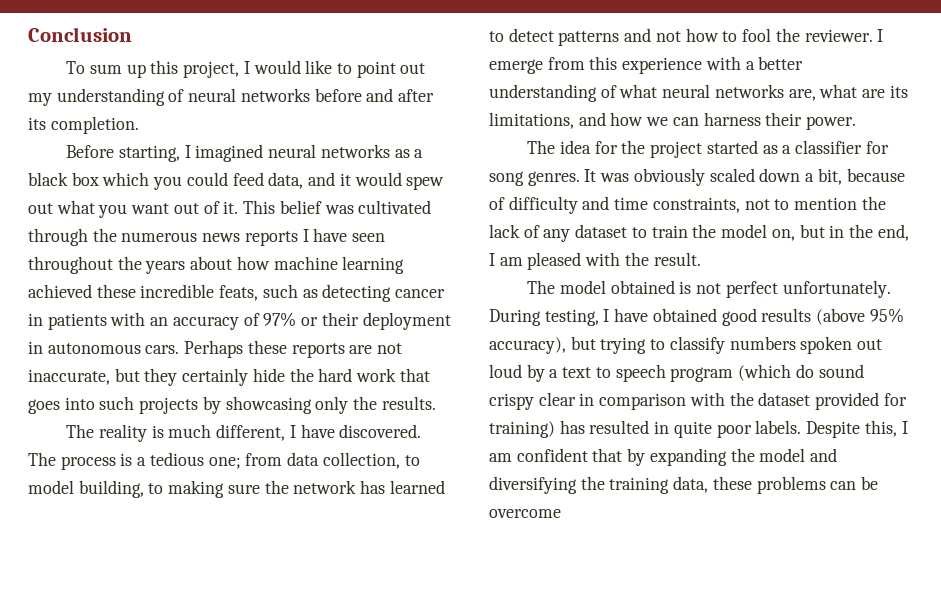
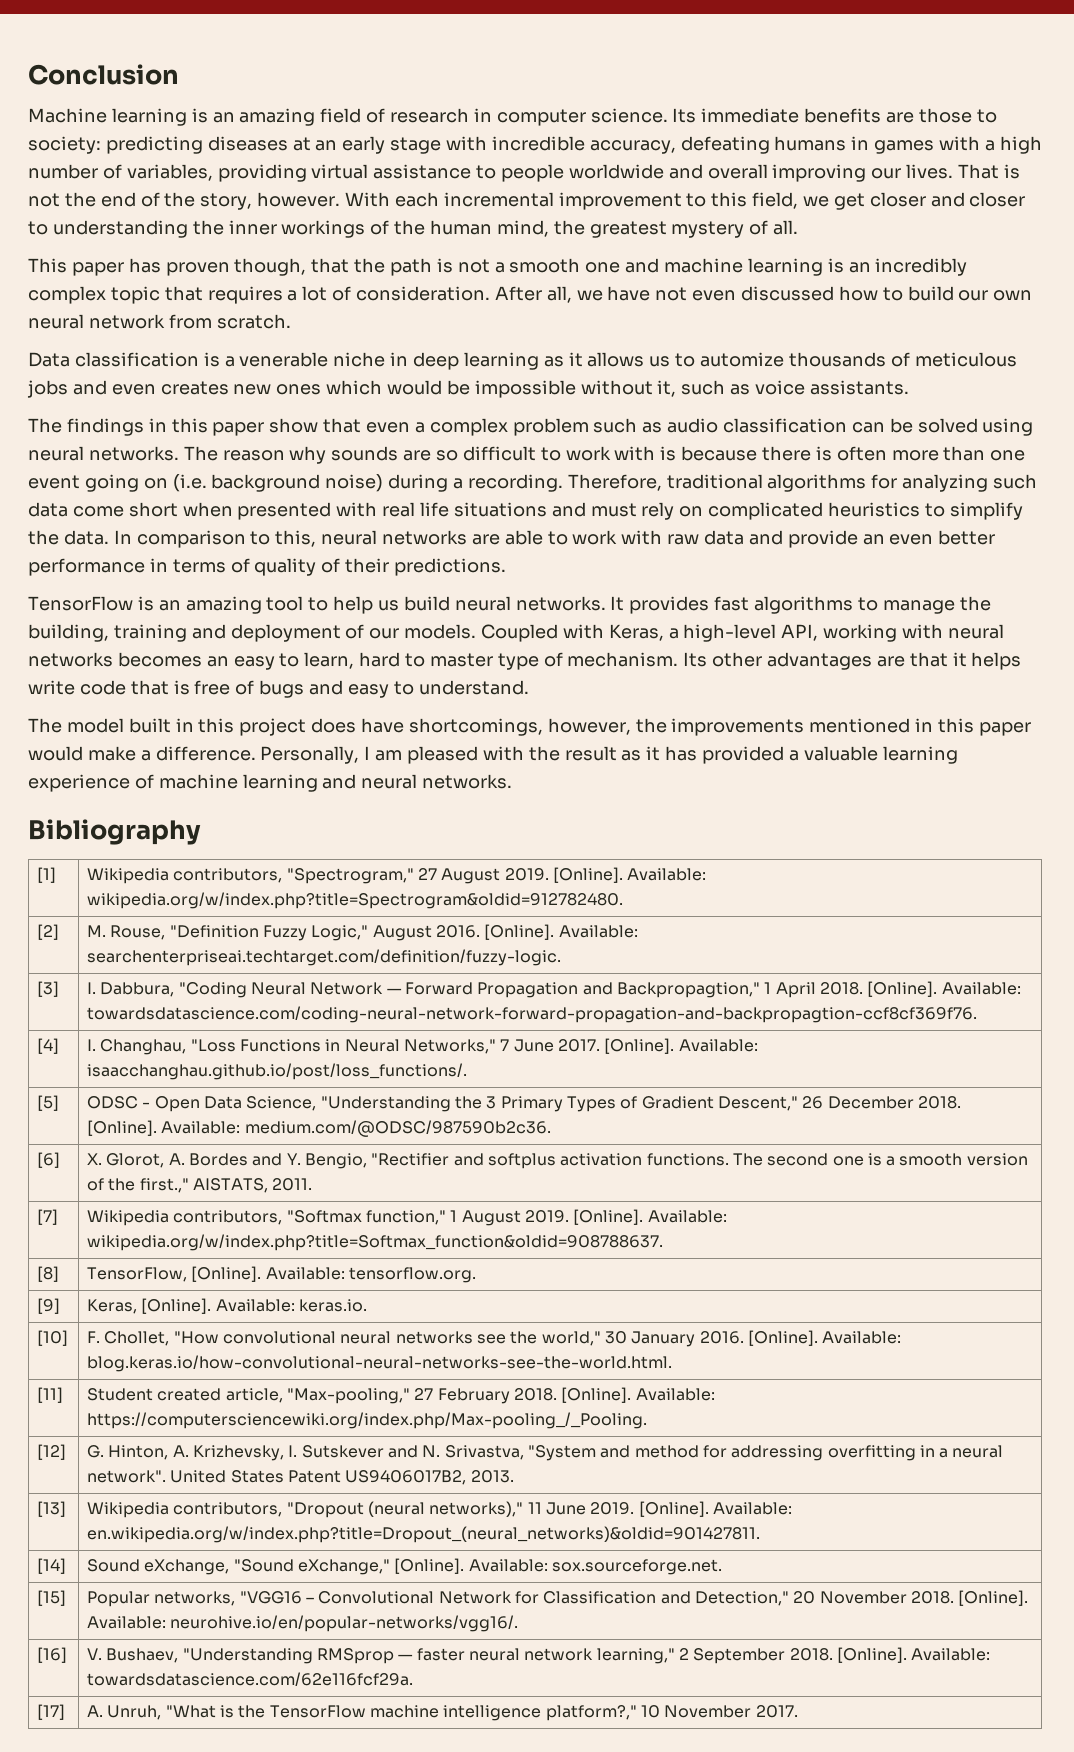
- To sum up this project, I would like to point out my understanding of neural networks before and after its completion.
- Before starting, I imagined neural networks as a black box which you could feed data, and it would spew out what you want out of it. This belief was cultivated through the numerous news reports I have seen throughout the years about how machine learning achieved these incredible feats, such as detecting cancer in patients with an accuracy of 97% or their deployment in autonomous cars. Perhaps these reports are not inaccurate, but they certainly hide the hard work that goes into such projects by showcasing only the results.
- The reality is much different, I have discovered. The process is a tedious one; from data collection, to model building, to making sure the network has learned to detect patterns and not how to fool the reviewer. I emerge from this experience with a better understanding of what neural networks are, what are its limitations, and how we can harness their power.
- The idea for the project started as a classifier for song genres. It was obviously scaled down a bit, because of difficulty and time constraints, not to mention the lack of any dataset to train the model on, but in the end, I am pleased with the result.
- The model obtained is not perfect unfortunately. During testing, I have obtained good results (above 95% accuracy), but trying to classify numbers spoken out loud by a text to speech program (which do sound crispy clear in comparison with the dataset provided for training) has resulted in quite poor labels. Despite this, I am confident that by expanding the model and diversifying the training data, these problems can be overcome
+ Machine learning is an amazing field of research in computer science. Its immediate benefits are those to society: predicting diseases at an early stage with incredible accuracy, defeating humans in games with a high number of variables, providing virtual assistance to people worldwide and overall improving our lives. That is not the end of the story, however. With each incremental improvement to this field, we get closer and closer to understanding the inner workings of the human mind, the greatest mystery of all.
+ This paper has proven though, that the path is not a smooth one and machine learning is an incredibly complex topic that requires a lot of consideration. After all, we have not even discussed how to build our own neural network from scratch.
+ Data classification is a venerable niche in deep learning as it allows us to automize thousands of meticulous jobs and even creates new ones which would be impossible without it, such as voice assistants.
+ The findings in this paper show that even a complex problem such as audio classification can be solved using neural networks. The reason why sounds are so difficult to work with is because there is often more than one event going on (i.e. background noise) during a recording. Therefore, traditional algorithms for analyzing such data come short when presented with real life situations and must rely on complicated heuristics to simplify the data. In comparison to this, neural networks are able to work with raw data and provide an even better performance in terms of quality of their predictions.
+ TensorFlow is an amazing tool to help us build neural networks. It provides fast algorithms to manage the building, training and deployment of our models. Coupled with Keras, a high-level API, working with neural networks becomes an easy to learn, hard to master type of mechanism. Its other advantages are that it helps write code that is free of bugs and easy to understand.
+ The model built in this project does have shortcomings, however, the improvements mentioned in this paper would make a difference. Personally, I am pleased with the result as it has provided a valuable learning experience of machine learning and neural networks.
+ Bibliography
+ [1] | Wikipedia contributors, "Spectrogram," 27 August 2019. [Online]. Available: wikipedia.org/w/index.php?title=Spectrogram&oldid=912782480.
+ [2] | M. Rouse, "Definition Fuzzy Logic," August 2016. [Online]. Available: searchenterpriseai.techtarget.com/definition/fuzzy-logic.
+ [3] | I. Dabbura, "Coding Neural Network — Forward Propagation and Backpropagtion," 1 April 2018. [Online]. Available: towardsdatascience.com/coding-neural-network-forward-propagation-and-backpropagtion-ccf8cf369f76.
+ [4] | I. Changhau, "Loss Functions in Neural Networks," 7 June 2017. [Online]. Available: isaacchanghau.github.io/post/loss_functions/.
+ [5] | ODSC - Open Data Science, "Understanding the 3 Primary Types of Gradient Descent," 26 December 2018. [Online]. Available: medium.com/@ODSC/987590b2c36.
+ [6] | X. Glorot, A. Bordes and Y. Bengio, "Rectifier and softplus activation functions. The second one is a smooth version of the first.," AISTATS, 2011.
+ [7] | Wikipedia contributors, "Softmax function," 1 August 2019. [Online]. Available: wikipedia.org/w/index.php?title=Softmax_function&oldid=908788637.
+ [8] | TensorFlow, [Online]. Available: tensorflow.org.
+ [9] | Keras, [Online]. Available: keras.io.
+ [10] | F. Chollet, "How convolutional neural networks see the world," 30 January 2016. [Online]. Available: blog.keras.io/how-convolutional-neural-networks-see-the-world.html.
+ [11] | Student created article, "Max-pooling," 27 February 2018. [Online]. Available: https://computersciencewiki.org/index.php/Max-pooling_/_Pooling.
+ [12] | G. Hinton, A. Krizhevsky, I. Sutskever and N. Srivastva, "System and method for addressing overfitting in a neural network". United States Patent US9406017B2, 2013.
+ [13] | Wikipedia contributors, "Dropout (neural networks)," 11 June 2019. [Online]. Available: en.wikipedia.org/w/index.php?title=Dropout_(neural_networks)&oldid=901427811.
+ [14] | Sound eXchange, "Sound eXchange," [Online]. Available: sox.sourceforge.net.
+ [15] | Popular networks, "VGG16 – Convolutional Network for Classification and Detection," 20 November 2018. [Online]. Available: neurohive.io/en/popular-networks/vgg16/.
+ [16] | V. Bushaev, "Understanding RMSprop — faster neural network learning," 2 September 2018. [Online]. Available: towardsdatascience.com/62e116fcf29a.
+ [17] | A. Unruh, "What is the TensorFlow machine intelligence platform?," 10 November 2017.

